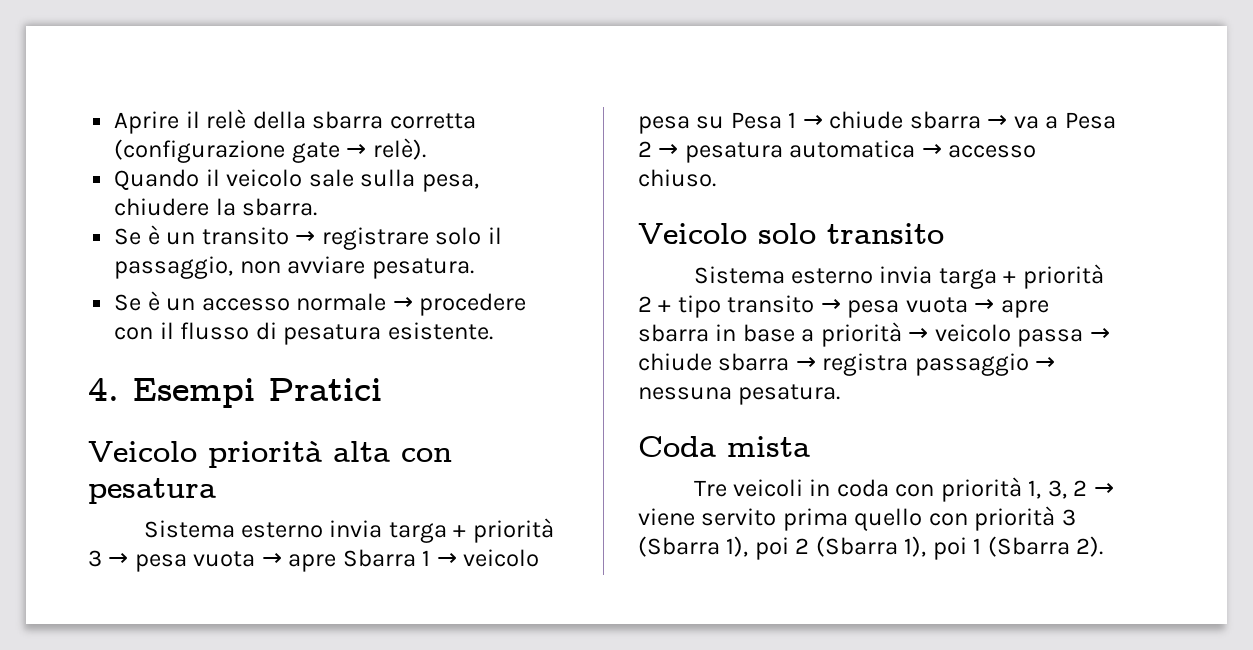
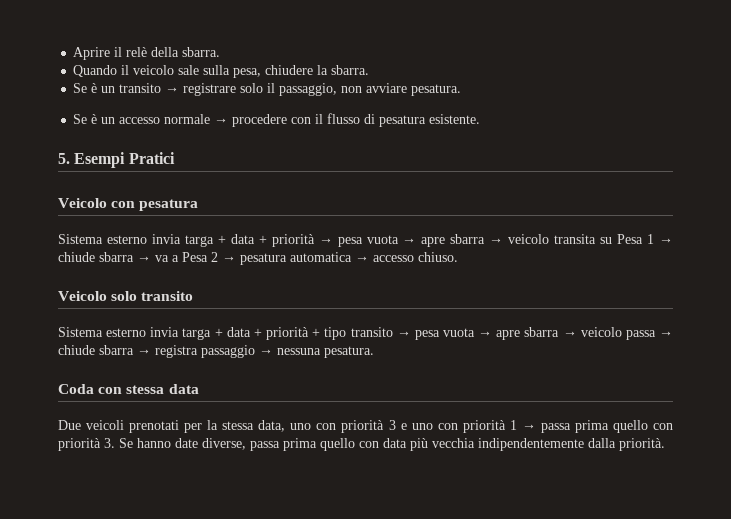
- Aprire il relè della sbarra corretta (configurazione gate → relè).
+ Aprire il relè della sbarra.
- 4. Esempi Pratici
+ 5. Esempi Pratici
- Veicolo priorità alta con pesatura
+ Veicolo con pesatura
- Sistema esterno invia targa + priorità 3 → pesa vuota → apre Sbarra 1 → veicolo pesa su Pesa 1 → chiude sbarra → va a Pesa 2 → pesatura automatica → accesso chiuso.
+ Sistema esterno invia targa + data + priorità → pesa vuota → apre sbarra → veicolo transita su Pesa 1 → chiude sbarra → va a Pesa 2 → pesatura automatica → accesso chiuso.
- Sistema esterno invia targa + priorità 2 + tipo transito → pesa vuota → apre sbarra in base a priorità → veicolo passa → chiude sbarra → registra passaggio → nessuna pesatura.
+ Sistema esterno invia targa + data + priorità + tipo transito → pesa vuota → apre sbarra → veicolo passa → chiude sbarra → registra passaggio → nessuna pesatura.
- Coda mista
- Tre veicoli in coda con priorità 1, 3, 2 → viene servito prima quello con priorità 3 (Sbarra 1), poi 2 (Sbarra 1), poi 1 (Sbarra 2).
+ Coda con stessa data
+ Due veicoli prenotati per la stessa data, uno con priorità 3 e uno con priorità 1 → passa prima quello con priorità 3. Se hanno date diverse, passa prima quello con data più vecchia indipendentemente dalla priorità.

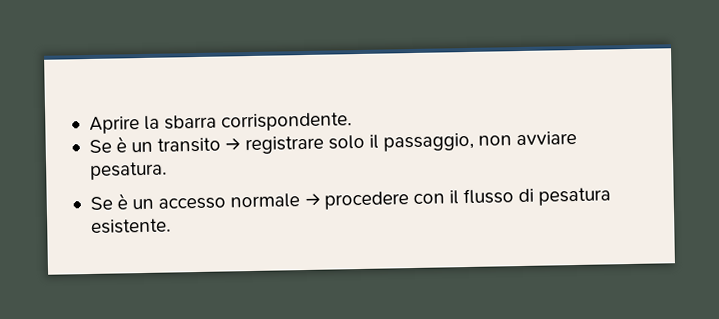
- Aprire il relè della sbarra.
- Quando il veicolo sale sulla pesa, chiudere la sbarra.
+ Aprire la sbarra corrispondente.
- 5. Esempi Pratici
- Veicolo con pesatura
- Sistema esterno invia targa + data + priorità → pesa vuota → apre sbarra → veicolo transita su Pesa 1 → chiude sbarra → va a Pesa 2 → pesatura automatica → accesso chiuso.
- Veicolo solo transito
- Sistema esterno invia targa + data + priorità + tipo transito → pesa vuota → apre sbarra → veicolo passa → chiude sbarra → registra passaggio → nessuna pesatura.
- Coda con stessa data
- Due veicoli prenotati per la stessa data, uno con priorità 3 e uno con priorità 1 → passa prima quello con priorità 3. Se hanno date diverse, passa prima quello con data più vecchia indipendentemente dalla priorità.

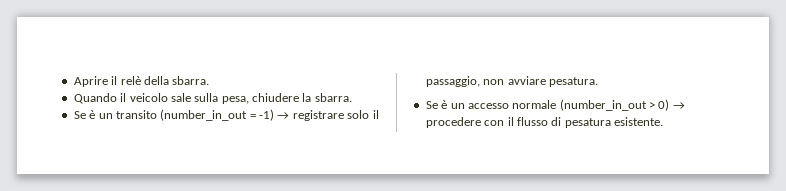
- Aprire la sbarra corrispondente.
+ Aprire il relè della sbarra.
+ Quando il veicolo sale sulla pesa, chiudere la sbarra.
- Se è un transito → registrare solo il passaggio, non avviare pesatura.
+ Se è un transito (number_in_out = -1) → registrare solo il passaggio, non avviare pesatura.
- Se è un accesso normale → procedere con il flusso di pesatura esistente.
+ Se è un accesso normale (number_in_out > 0) → procedere con il flusso di pesatura esistente.

